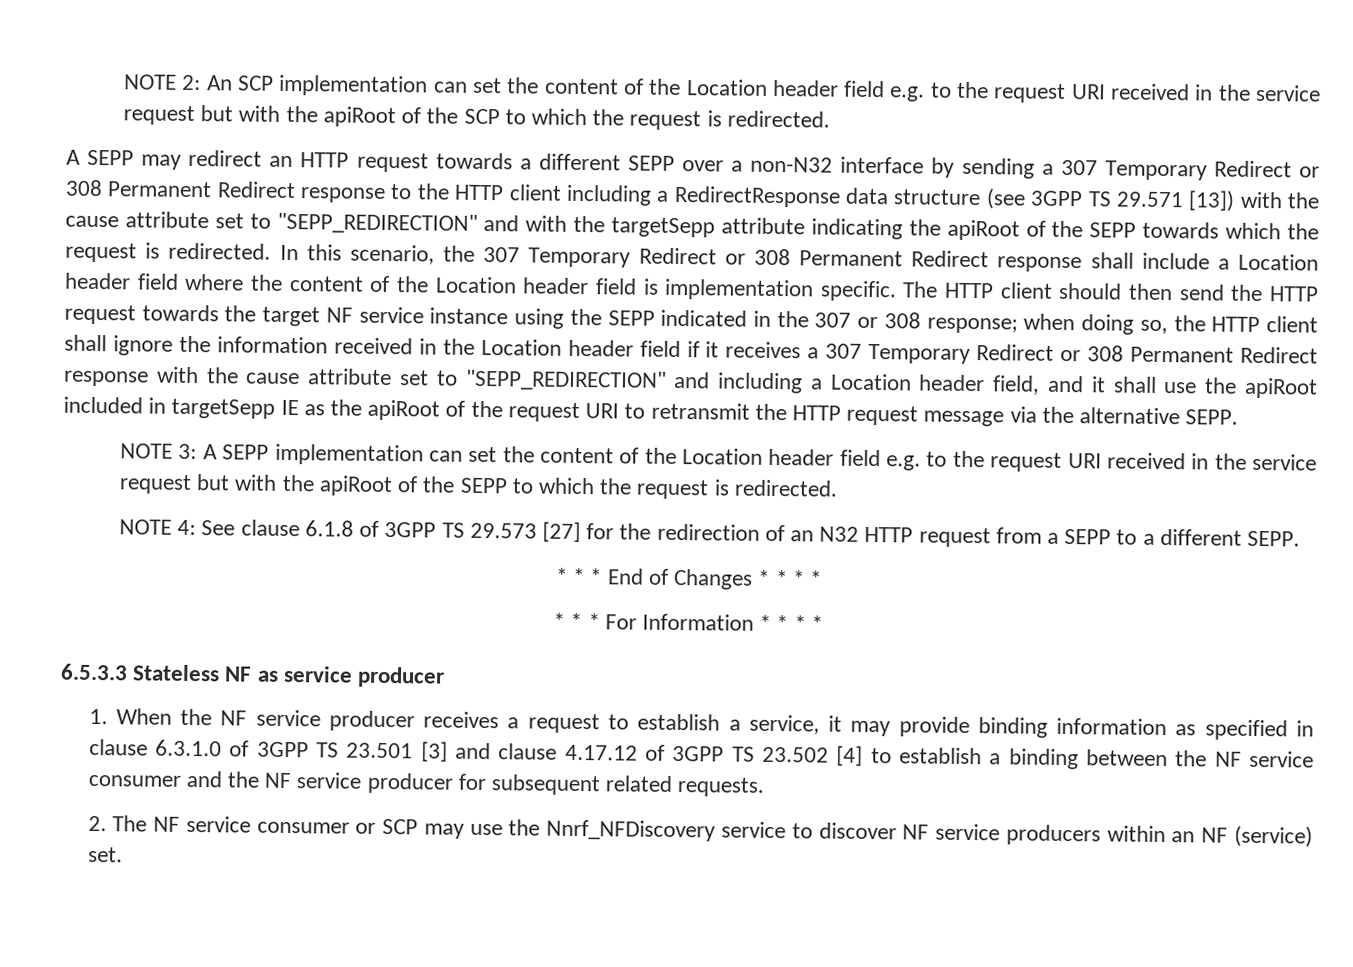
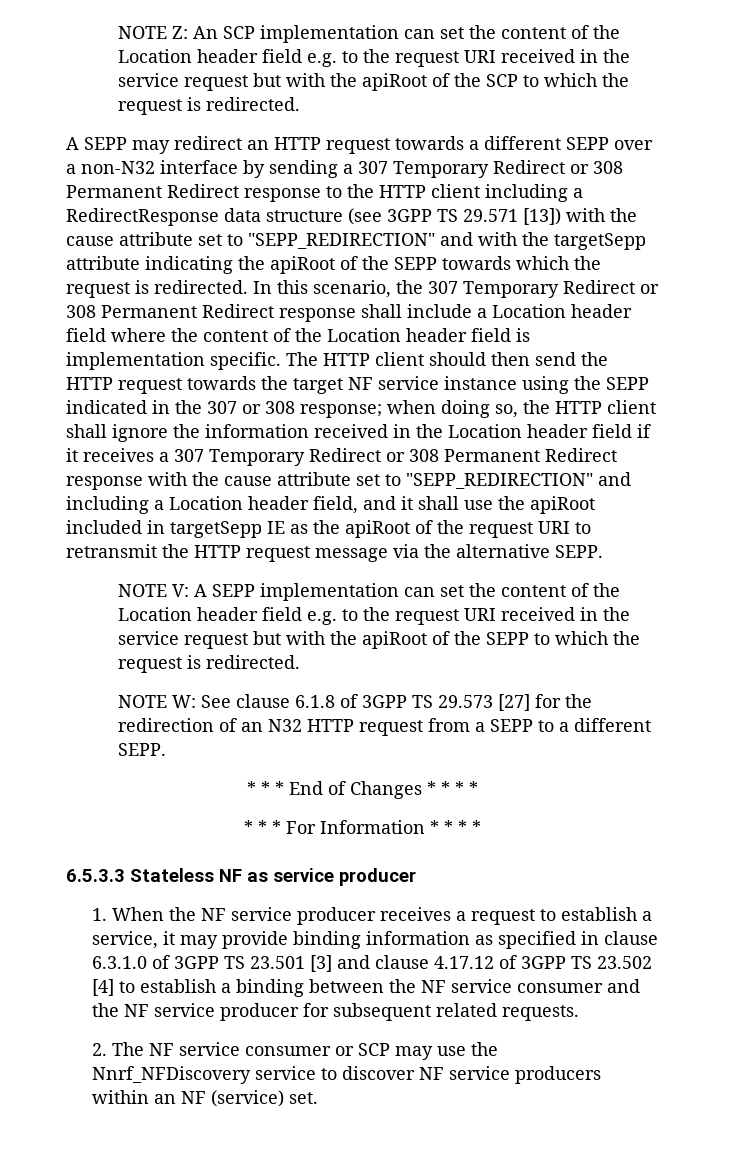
- NOTE 2: An SCP implementation can set the content of the Location header field e.g. to the request URI received in the service request but with the apiRoot of the SCP to which the request is redirected.
+ NOTE Z: An SCP implementation can set the content of the Location header field e.g. to the request URI received in the service request but with the apiRoot of the SCP to which the request is redirected.
- NOTE 3: A SEPP implementation can set the content of the Location header field e.g. to the request URI received in the service request but with the apiRoot of the SEPP to which the request is redirected.
+ NOTE V: A SEPP implementation can set the content of the Location header field e.g. to the request URI received in the service request but with the apiRoot of the SEPP to which the request is redirected.
- NOTE 4: See clause 6.1.8 of 3GPP TS 29.573 [27] for the redirection of an N32 HTTP request from a SEPP to a different SEPP.
+ NOTE W: See clause 6.1.8 of 3GPP TS 29.573 [27] for the redirection of an N32 HTTP request from a SEPP to a different SEPP.

